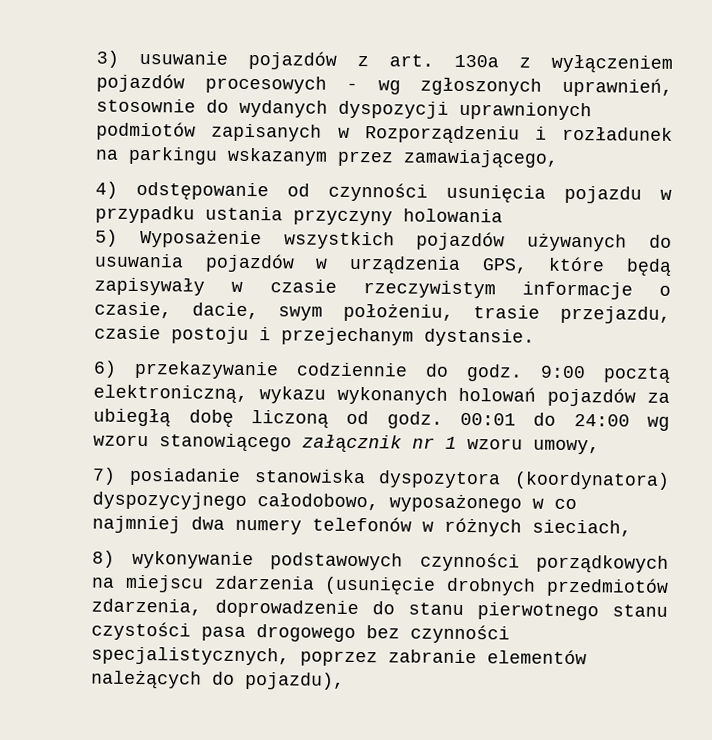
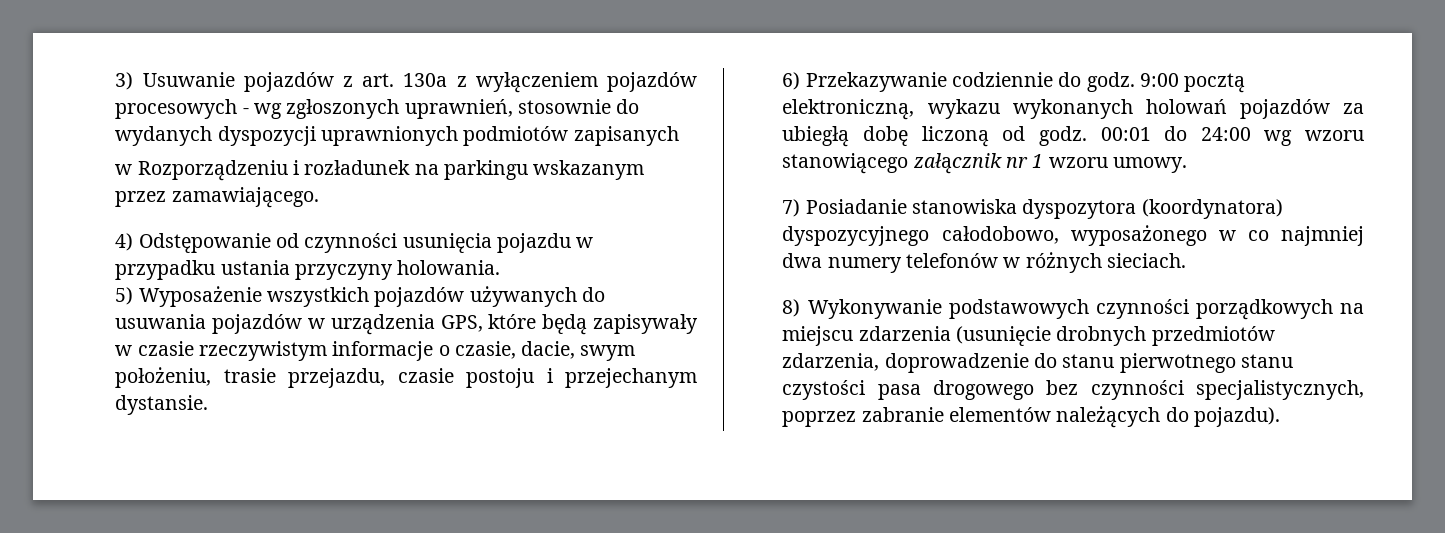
- 3) usuwanie pojazdów z art. 130a z wyłączeniem pojazdów procesowych - wg zgłoszonych uprawnień, stosownie do wydanych dyspozycji uprawnionych podmiotów zapisanych w Rozporządzeniu i rozładunek na parkingu wskazanym przez zamawiającego,
+ 3) Usuwanie pojazdów z art. 130a z wyłączeniem pojazdów procesowych - wg zgłoszonych uprawnień, stosownie do wydanych dyspozycji uprawnionych podmiotów zapisanych
+ w Rozporządzeniu i rozładunek na parkingu wskazanym przez zamawiającego.
- 4) odstępowanie od czynności usunięcia pojazdu w przypadku ustania przyczyny holowania
+ 4) Odstępowanie od czynności usunięcia pojazdu w przypadku ustania przyczyny holowania.
- 6) przekazywanie codziennie do godz.
+ 6) Przekazywanie codziennie do godz.
- 00:01 do 24:00 wg wzoru stanowiącego załącznik nr 1 wzoru umowy,
+ 00:01 do 24:00 wg wzoru stanowiącego załącznik nr 1 wzoru umowy.
- 7) posiadanie stanowiska dyspozytora (koordynatora) dyspozycyjnego całodobowo, wyposażonego w co najmniej dwa numery telefonów w różnych sieciach,
+ 7) Posiadanie stanowiska dyspozytora (koordynatora) dyspozycyjnego całodobowo, wyposażonego w co najmniej dwa numery telefonów w różnych sieciach.
- 8) wykonywanie podstawowych czynności porządkowych na miejscu zdarzenia (usunięcie drobnych przedmiotów zdarzenia, doprowadzenie do stanu pierwotnego stanu czystości pasa drogowego bez czynności specjalistycznych, poprzez zabranie elementów należących do pojazdu),
+ 8) Wykonywanie podstawowych czynności porządkowych na miejscu zdarzenia (usunięcie drobnych przedmiotów zdarzenia, doprowadzenie do stanu pierwotnego stanu czystości pasa drogowego bez czynności specjalistycznych, poprzez zabranie elementów należących do pojazdu).

